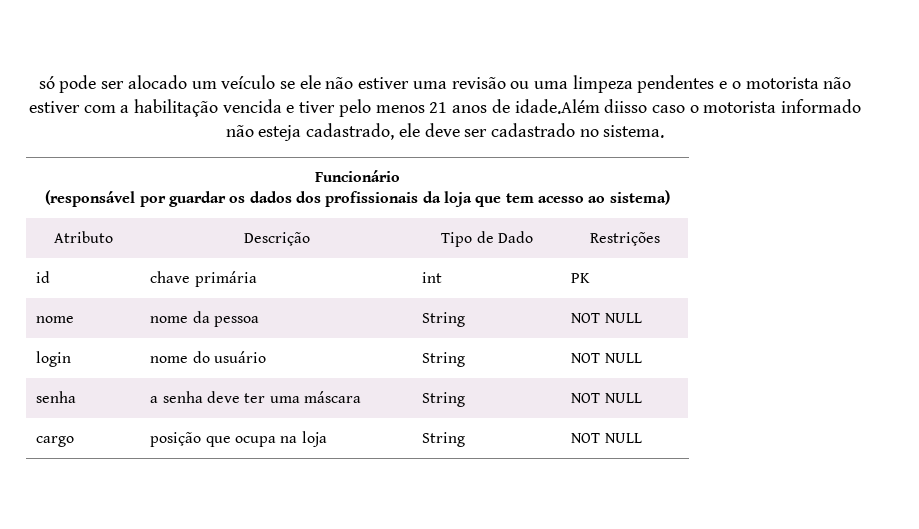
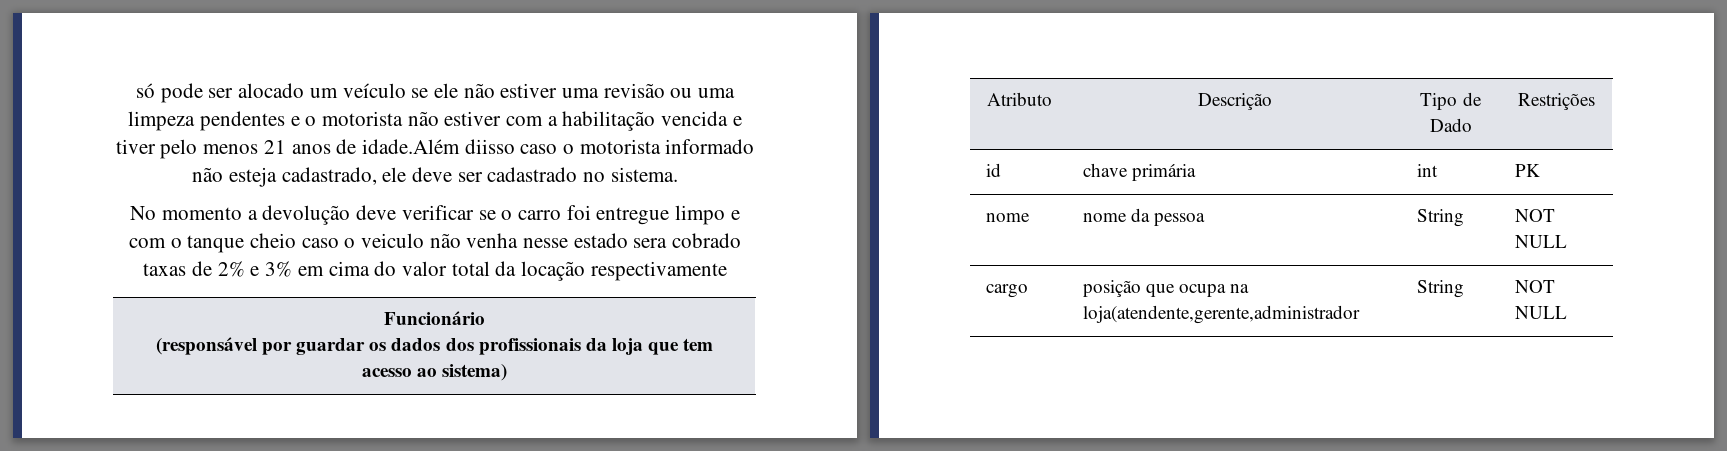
+ No momento a devolução deve verificar se o carro foi entregue limpo e com o tanque cheio caso o veiculo não venha nesse estado sera cobrado taxas de 2% e 3% em cima do valor total da locação respectivamente
- login | nome do usuário | String | NOT NULL
- senha | a senha deve ter uma máscara | String | NOT NULL
- cargo | posição que ocupa na loja | String | NOT NULL
+ cargo | posição que ocupa na loja(atendente,gerente,administrador | String | NOT NULL

